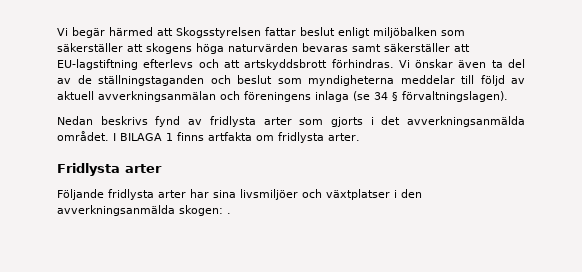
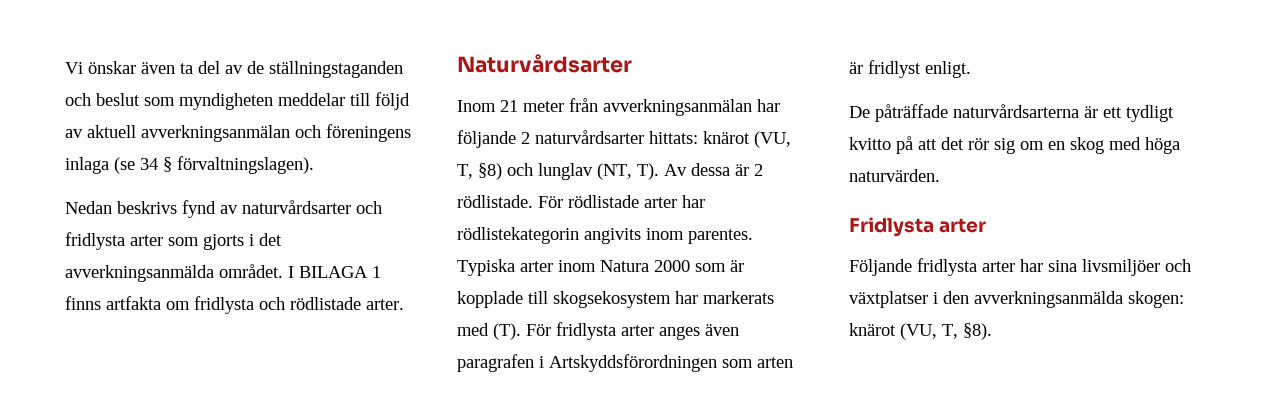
- Vi begär härmed att Skogsstyrelsen fattar beslut enligt miljöbalken som säkerställer att skogens höga naturvärden bevaras samt säkerställer att EU-lagstiftning efterlevs och att artskyddsbrott förhindras. Vi önskar även ta del av de ställningstaganden och beslut som myndigheterna meddelar till följd av aktuell avverkningsanmälan och föreningens inlaga (se 34 § förvaltningslagen).
+ Vi önskar även ta del av de ställningstaganden och beslut som myndigheten meddelar till följd av aktuell avverkningsanmälan och föreningens inlaga (se 34 § förvaltningslagen).
- Nedan beskrivs fynd av fridlysta arter som gjorts i det avverkningsanmälda området.
+ Nedan beskrivs fynd av naturvårdsarter och fridlysta arter som gjorts i det avverkningsanmälda området.
- I BILAGA 1 finns artfakta om fridlysta arter.
+ I BILAGA 1 finns artfakta om fridlysta och rödlistade arter.
+ Naturvårdsarter
+ Inom 21 meter från avverkningsanmälan har följande 2 naturvårdsarter hittats: knärot (VU, T, §8) och lunglav (NT, T). Av dessa är 2 rödlistade. För rödlistade arter har rödlistekategorin angivits inom parentes. Typiska arter inom Natura 2000 som är kopplade till skogsekosystem har markerats med (T). För fridlysta arter anges även paragrafen i Artskyddsförordningen som arten är fridlyst enligt.
+ De påträffade naturvårdsarterna är ett tydligt kvitto på att det rör sig om en skog med höga naturvärden.
- Följande fridlysta arter har sina livsmiljöer och växtplatser i den avverkningsanmälda skogen: .
+ Följande fridlysta arter har sina livsmiljöer och växtplatser i den avverkningsanmälda skogen: knärot (VU, T, §8).

